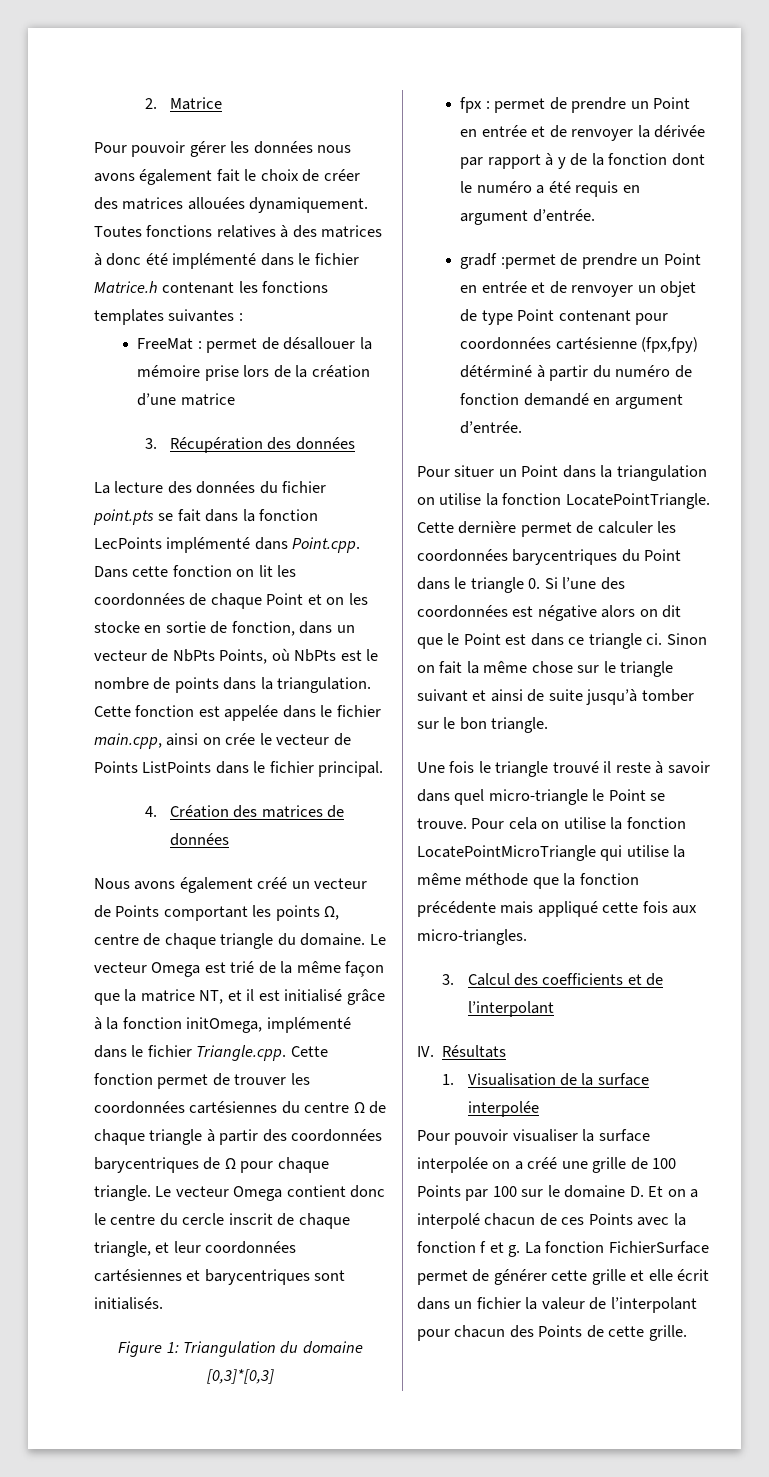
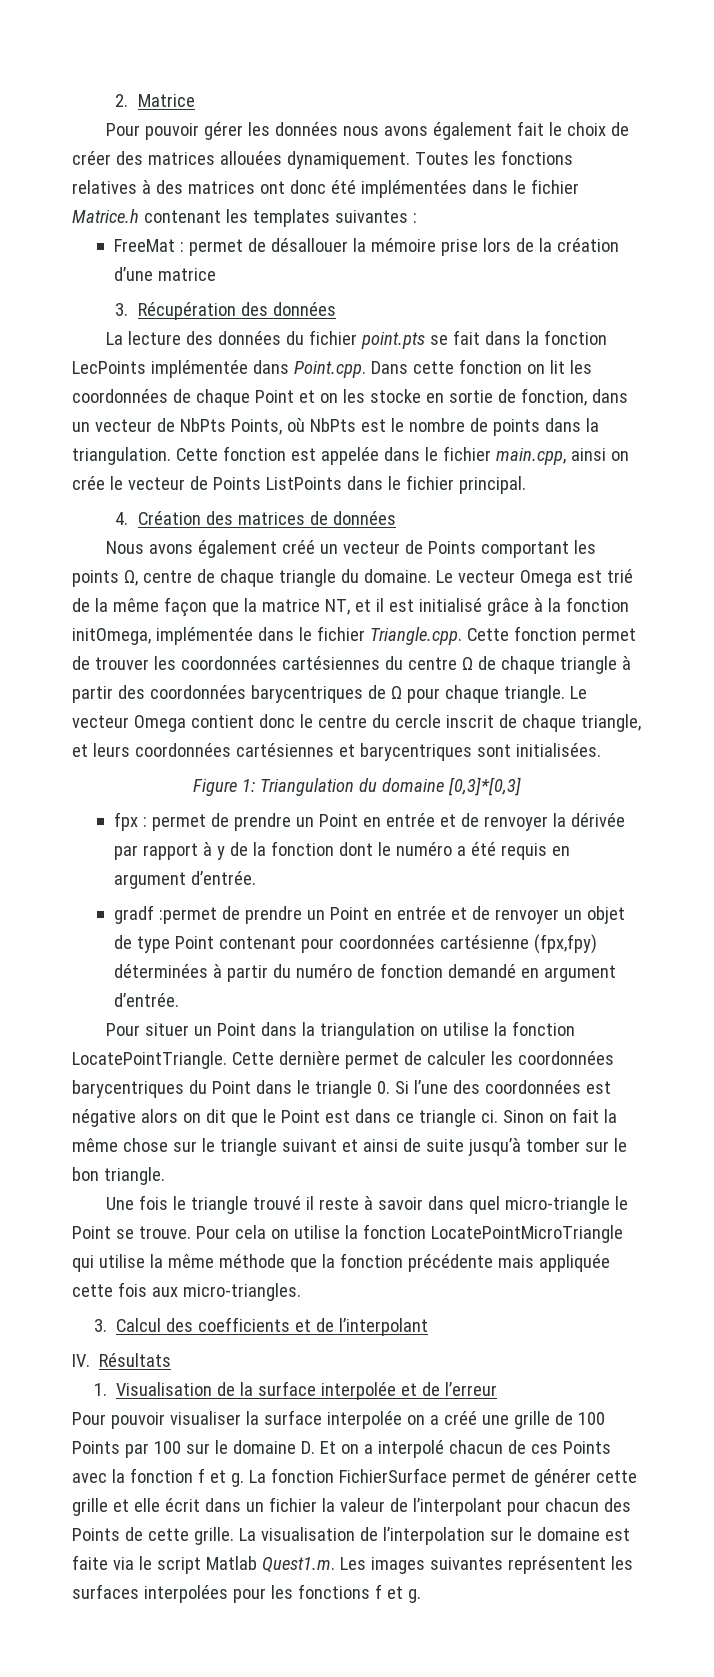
- Toutes fonctions relatives à des matrices à donc été implémenté dans le fichier Matrice.h contenant les fonctions templates suivantes :
+ Toutes les fonctions relatives à des matrices ont donc été implémentées dans le fichier Matrice.h contenant les templates suivantes :
- La lecture des données du fichier point.pts se fait dans la fonction LecPoints implémenté dans Point.cpp. Dans cette fonction on lit les coordonnées de chaque Point et on les stocke en sortie de fonction, dans un vecteur de NbPts Points, où NbPts est le nombre de points dans la triangulation.
+ La lecture des données du fichier point.pts se fait dans la fonction LecPoints implémentée dans Point.cpp. Dans cette fonction on lit les coordonnées de chaque Point et on les stocke en sortie de fonction, dans un vecteur de NbPts Points, où NbPts est le nombre de points dans la triangulation.
- Le vecteur Omega est trié de la même façon que la matrice NT, et il est initialisé grâce à la fonction initOmega, implémenté dans le fichier Triangle.cpp. Cette fonction permet de trouver les coordonnées cartésiennes du centre Ω de chaque triangle à partir des coordonnées barycentriques de Ω pour chaque triangle.
+ Le vecteur Omega est trié de la même façon que la matrice NT, et il est initialisé grâce à la fonction initOmega, implémentée dans le fichier Triangle.cpp. Cette fonction permet de trouver les coordonnées cartésiennes du centre Ω de chaque triangle à partir des coordonnées barycentriques de Ω pour chaque triangle.
- Le vecteur Omega contient donc le centre du cercle inscrit de chaque triangle, et leur coordonnées cartésiennes et barycentriques sont initialisés.
+ Le vecteur Omega contient donc le centre du cercle inscrit de chaque triangle, et leurs coordonnées cartésiennes et barycentriques sont initialisées.
- gradf :permet de prendre un Point en entrée et de renvoyer un objet de type Point contenant pour coordonnées cartésienne (fpx,fpy) détérminé à partir du numéro de fonction demandé en argument d’entrée.
+ gradf :permet de prendre un Point en entrée et de renvoyer un objet de type Point contenant pour coordonnées cartésienne (fpx,fpy) déterminées à partir du numéro de fonction demandé en argument d’entrée.
- Pour cela on utilise la fonction LocatePointMicroTriangle qui utilise la même méthode que la fonction précédente mais appliqué cette fois aux micro-triangles.
+ Pour cela on utilise la fonction LocatePointMicroTriangle qui utilise la même méthode que la fonction précédente mais appliquée cette fois aux micro-triangles.
- 1. Visualisation de la surface interpolée
+ 1. Visualisation de la surface interpolée et de l’erreur
+ La visualisation de l’interpolation sur le domaine est faite via le script Matlab Quest1.m. Les images suivantes représentent les surfaces interpolées pour les fonctions f et g.

